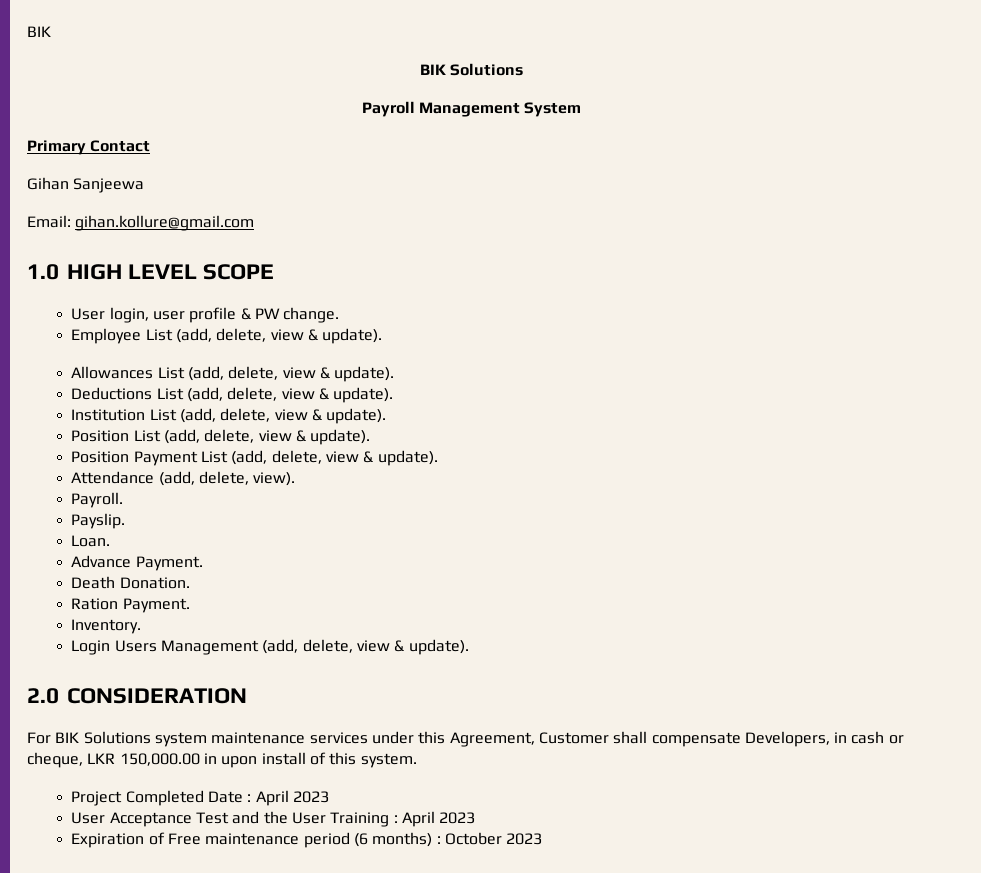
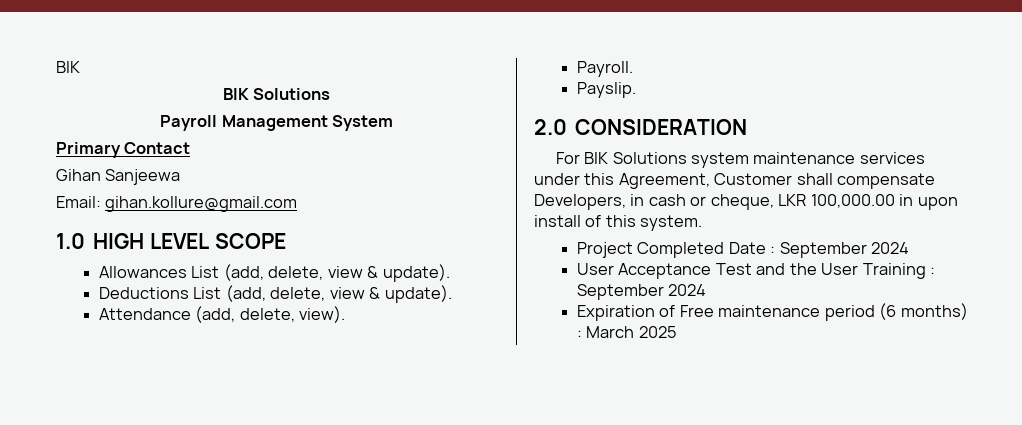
- User login, user profile & PW change.
- Employee List (add, delete, view & update).
- Institution List (add, delete, view & update).
- Position List (add, delete, view & update).
- Position Payment List (add, delete, view & update).
- Loan.
- Advance Payment.
- Death Donation.
- Ration Payment.
- Inventory.
- Login Users Management (add, delete, view & update).
- For BIK Solutions system maintenance services under this Agreement, Customer shall compensate Developers, in cash or cheque, LKR 150,000.00 in upon install of this system.
+ For BIK Solutions system maintenance services under this Agreement, Customer shall compensate Developers, in cash or cheque, LKR 100,000.00 in upon install of this system.
- Project Completed Date : April 2023
+ Project Completed Date : September 2024
- User Acceptance Test and the User Training : April 2023
+ User Acceptance Test and the User Training : September 2024
- Expiration of Free maintenance period (6 months) : October 2023
+ Expiration of Free maintenance period (6 months) : March 2025

